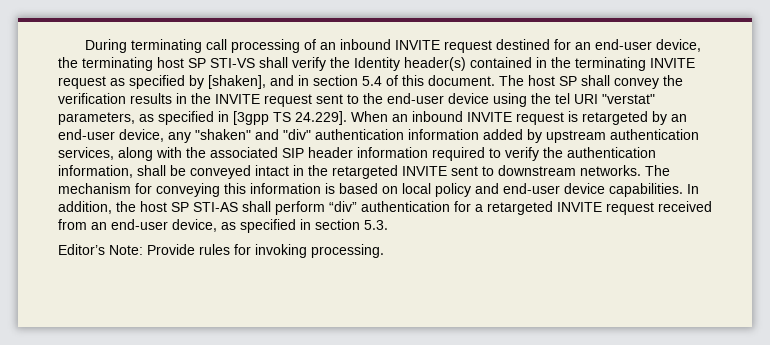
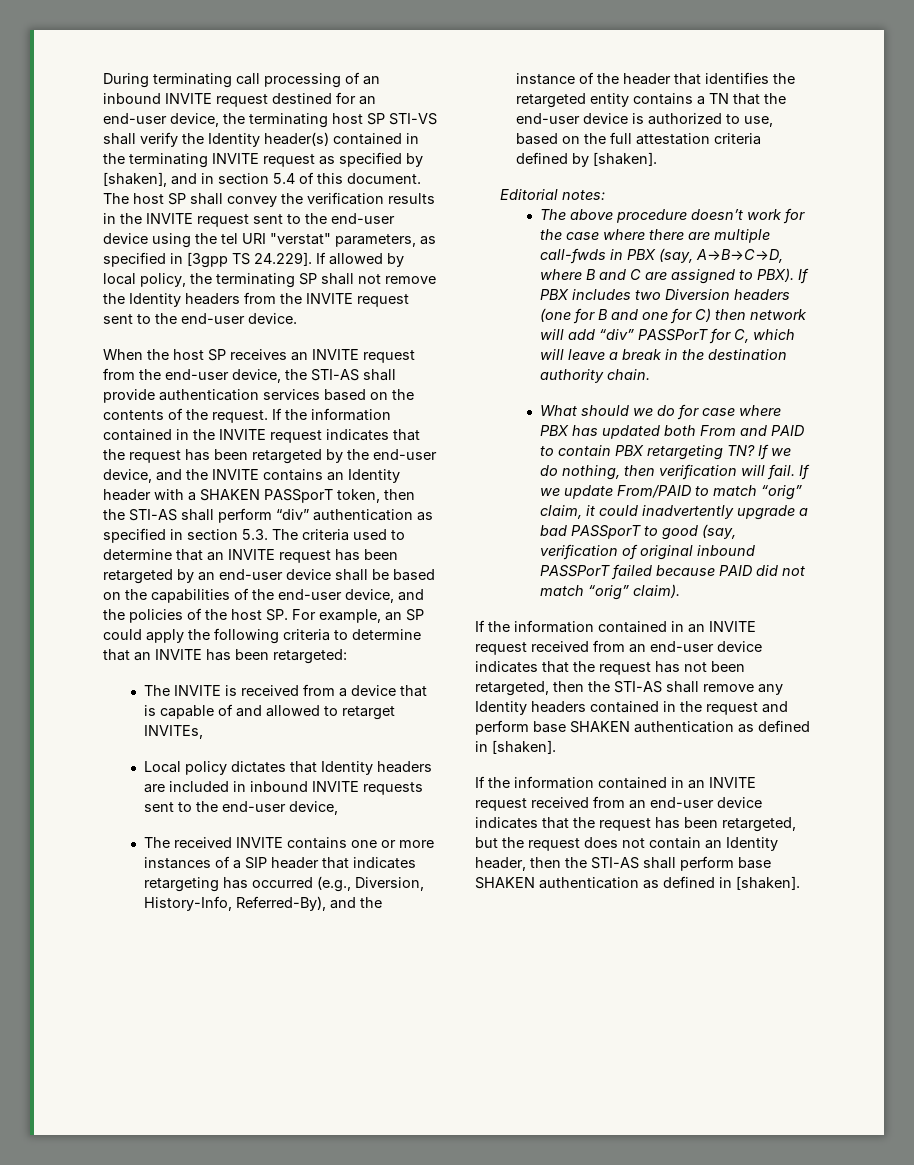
- The host SP shall convey the verification results in the INVITE request sent to the end-user device using the tel URI "verstat" parameters, as specified in [3gpp TS 24.229]. When an inbound INVITE request is retargeted by an end-user device, any "shaken" and "div" authentication information added by upstream authentication services, along with the associated SIP header information required to verify the authentication information, shall be conveyed intact in the retargeted INVITE sent to downstream networks. The mechanism for conveying this information is based on local policy and end-user device capabilities. In addition, the host SP STI-AS shall perform “div” authentication for a retargeted INVITE request received from an end-user device, as specified in section 5.3.
- Editor’s Note: Provide rules for invoking processing.
+ The host SP shall convey the verification results in the INVITE request sent to the end-user device using the tel URI "verstat" parameters, as specified in [3gpp TS 24.229]. If allowed by local policy, the terminating SP shall not remove the Identity headers from the INVITE request sent to the end-user device.
+ When the host SP receives an INVITE request from the end-user device, the STI-AS shall provide authentication services based on the contents of the request. If the information contained in the INVITE request indicates that the request has been retargeted by the end-user device, and the INVITE contains an Identity header with a SHAKEN PASSporT token, then the STI-AS shall perform “div” authentication as specified in section 5.3. The criteria used to determine that an INVITE request has been retargeted by an end-user device shall be based on the capabilities of the end-user device, and the policies of the host SP. For example, an SP could apply the following criteria to determine that an INVITE has been retargeted:
+ The INVITE is received from a device that is capable of and allowed to retarget INVITEs,
+ Local policy dictates that Identity headers are included in inbound INVITE requests sent to the end-user device,
+ The received INVITE contains one or more instances of a SIP header that indicates retargeting has occurred (e.g., Diversion, History-Info, Referred-By), and the instance of the header that identifies the retargeted entity contains a TN that the end-user device is authorized to use, based on the full attestation criteria defined by [shaken].
+ Editorial notes:
+ The above procedure doesn’t work for the case where there are multiple call-fwds in PBX (say, A→B→C→D, where B and C are assigned to PBX). If PBX includes two Diversion headers (one for B and one for C) then network will add “div” PASSPorT for C, which will leave a break in the destination authority chain.
+ What should we do for case where PBX has updated both From and PAID to contain PBX retargeting TN? If we do nothing, then verification will fail. If we update From/PAID to match “orig” claim, it could inadvertently upgrade a bad PASSporT to good (say, verification of original inbound PASSPorT failed because PAID did not match “orig” claim).
+ If the information contained in an INVITE request received from an end-user device indicates that the request has not been retargeted, then the STI-AS shall remove any Identity headers contained in the request and perform base SHAKEN authentication as defined in [shaken].
+ If the information contained in an INVITE request received from an end-user device indicates that the request has been retargeted, but the request does not contain an Identity header, then the STI-AS shall perform base SHAKEN authentication as defined in [shaken].

